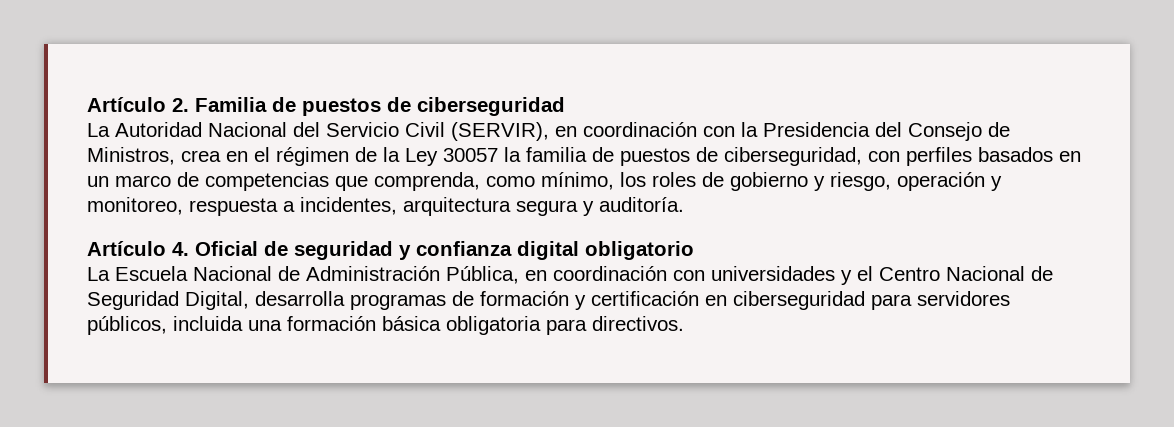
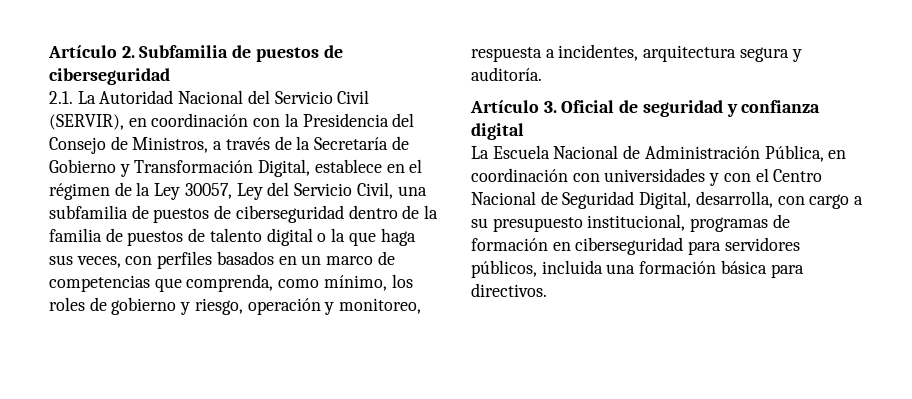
- Artículo 2. Familia de puestos de ciberseguridad
+ Artículo 2. Subfamilia de puestos de ciberseguridad
- La Autoridad Nacional del Servicio Civil (SERVIR), en coordinación con la Presidencia del Consejo de Ministros, crea en el régimen de la Ley 30057 la familia de puestos de ciberseguridad, con perfiles basados en un marco de competencias que comprenda, como mínimo, los roles de gobierno y riesgo, operación y monitoreo, respuesta a incidentes, arquitectura segura y auditoría.
+ 2.1. La Autoridad Nacional del Servicio Civil (SERVIR), en coordinación con la Presidencia del Consejo de Ministros, a través de la Secretaría de Gobierno y Transformación Digital, establece en el régimen de la Ley 30057, Ley del Servicio Civil, una subfamilia de puestos de ciberseguridad dentro de la familia de puestos de talento digital o la que haga sus veces, con perfiles basados en un marco de competencias que comprenda, como mínimo, los roles de gobierno y riesgo, operación y monitoreo, respuesta a incidentes, arquitectura segura y auditoría.
- Artículo 4. Oficial de seguridad y confianza digital obligatorio
+ Artículo 3. Oficial de seguridad y confianza digital
- La Escuela Nacional de Administración Pública, en coordinación con universidades y el Centro Nacional de Seguridad Digital, desarrolla programas de formación y certificación en ciberseguridad para servidores públicos, incluida una formación básica obligatoria para directivos.
+ La Escuela Nacional de Administración Pública, en coordinación con universidades y con el Centro Nacional de Seguridad Digital, desarrolla, con cargo a su presupuesto institucional, programas de formación en ciberseguridad para servidores públicos, incluida una formación básica para directivos.

